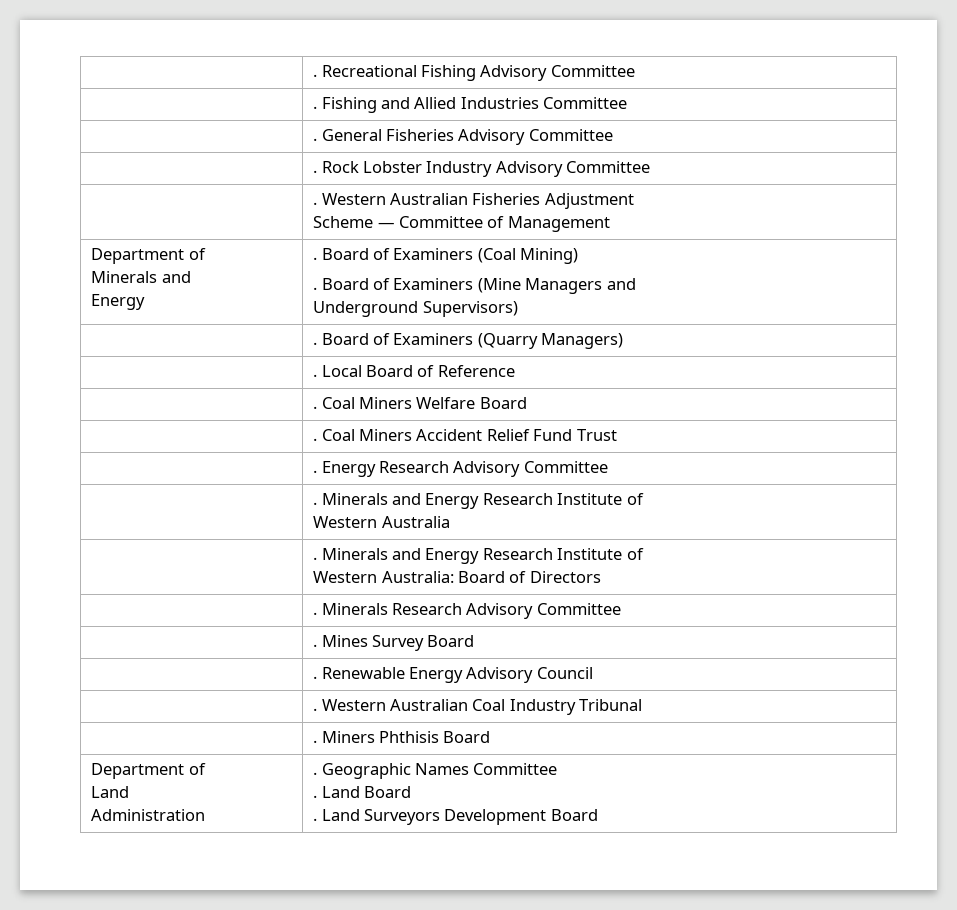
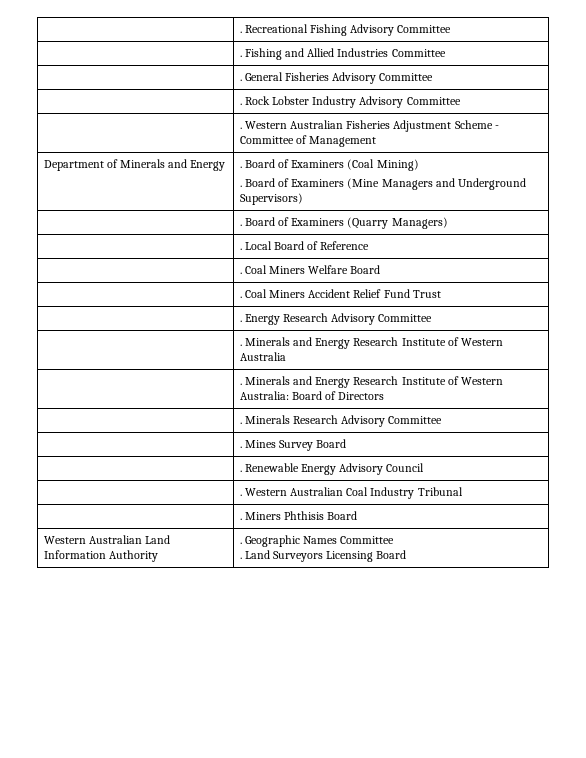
- | . Western Australian Fisheries Adjustment
- Scheme — Committee of Management
- Department of
- Minerals and
- Energy | . Board of Examiners (Coal Mining)
- . Board of Examiners (Mine Managers and
- Underground Supervisors)
+ | . Western Australian Fisheries Adjustment Scheme - Committee of Management
+ Department of Minerals and Energy | . Board of Examiners (Coal Mining)
+ . Board of Examiners (Mine Managers and Underground Supervisors)
  | . Energy Research Advisory Committee
- | . Minerals and Energy Research Institute of
- Western Australia
- | . Minerals and Energy Research Institute of
- Western Australia: Board of Directors
+ | . Minerals and Energy Research Institute of Western Australia
+ | . Minerals and Energy Research Institute of Western Australia: Board of Directors
  | . Miners Phthisis Board
- Department of
- Land
- Administration | . Geographic Names Committee
- . Land Board
- . Land Surveyors Development Board
+ Western Australian Land Information Authority | . Geographic Names Committee
+ . Land Surveyors Licensing Board

